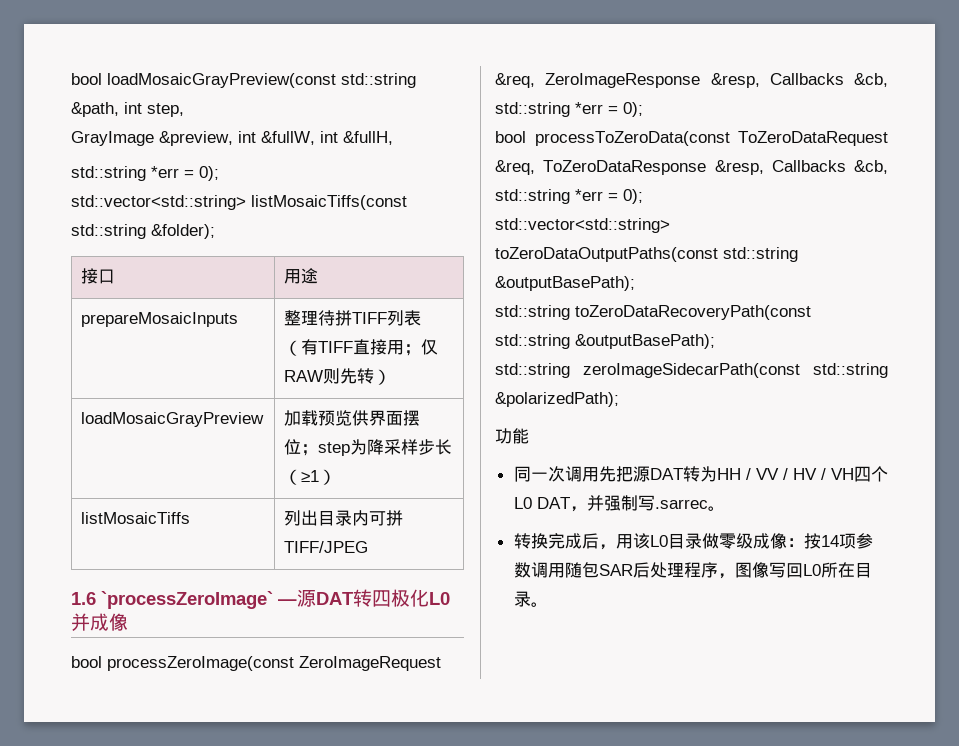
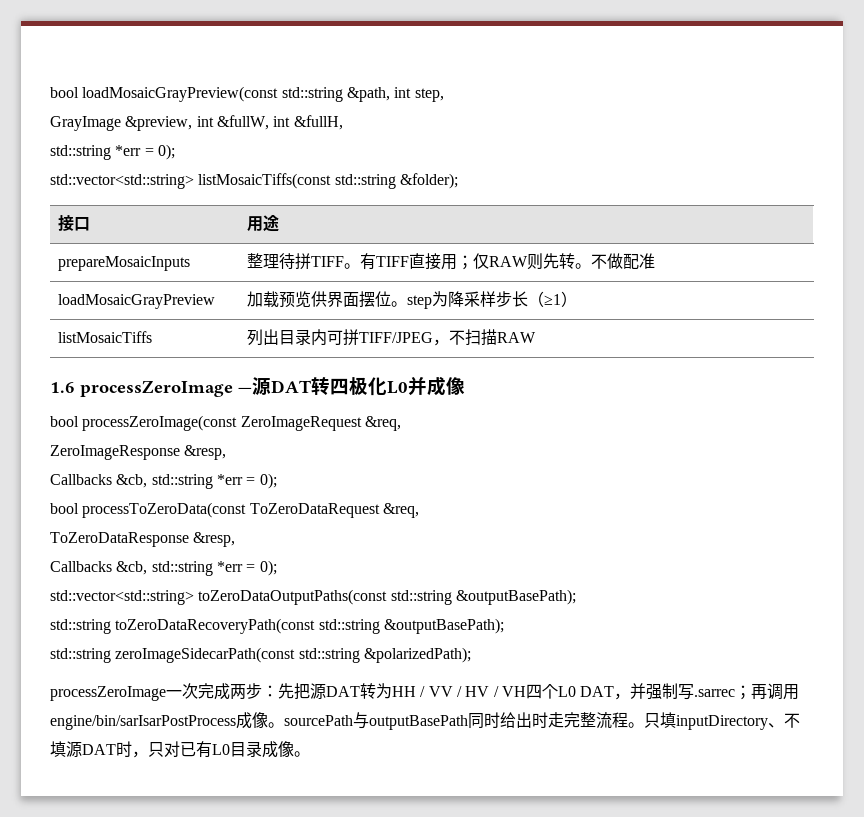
- prepareMosaicInputs | 整理待拼TIFF列表（有TIFF直接用；仅RAW则先转）
+ prepareMosaicInputs | 整理待拼TIFF。有TIFF直接用；仅RAW则先转。不做配准
- loadMosaicGrayPreview | 加载预览供界面摆位；step为降采样步长（≥1）
+ loadMosaicGrayPreview | 加载预览供界面摆位。step为降采样步长（≥1）
- listMosaicTiffs | 列出目录内可拼TIFF/JPEG
+ listMosaicTiffs | 列出目录内可拼TIFF/JPEG，不扫描RAW
- 1.6 `processZeroImage` —源DAT转四极化L0并成像
+ 1.6 processZeroImage —源DAT转四极化L0并成像
- bool processZeroImage(const ZeroImageRequest &req, ZeroImageResponse &resp, Callbacks &cb, std::string *err = 0);
+ bool processZeroImage(const ZeroImageRequest &req,
+ ZeroImageResponse &resp,
+ Callbacks &cb, std::string *err = 0);
- bool processToZeroData(const ToZeroDataRequest &req, ToZeroDataResponse &resp, Callbacks &cb, std::string *err = 0);
+ bool processToZeroData(const ToZeroDataRequest &req,
+ ToZeroDataResponse &resp,
+ Callbacks &cb, std::string *err = 0);
- 功能
- 同一次调用先把源DAT转为HH / VV / HV / VH四个L0 DAT，并强制写.sarrec。
- 转换完成后，用该L0目录做零级成像：按14项参数调用随包SAR后处理程序，图像写回L0所在目录。
+ processZeroImage一次完成两步：先把源DAT转为HH / VV / HV / VH四个L0 DAT，并强制写.sarrec；再调用engine/bin/sarIsarPostProcess成像。sourcePath与outputBasePath同时给出时走完整流程。只填inputDirectory、不填源DAT时，只对已有L0目录成像。

